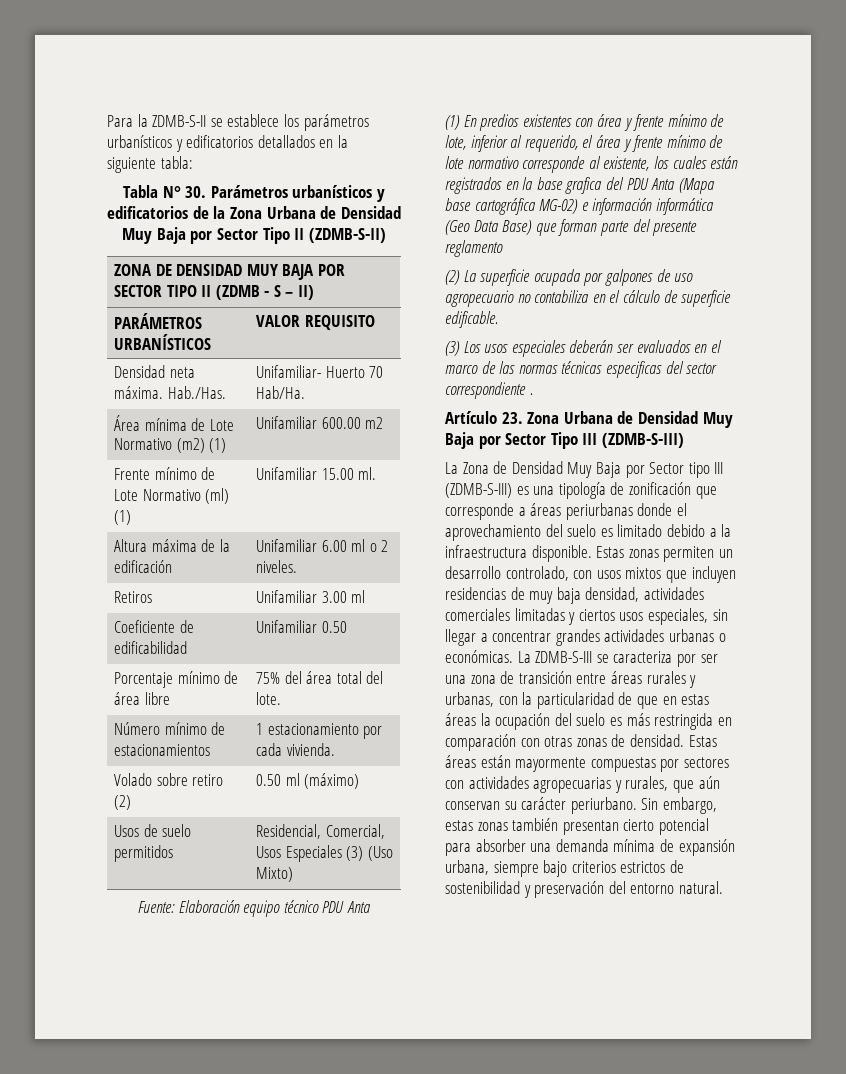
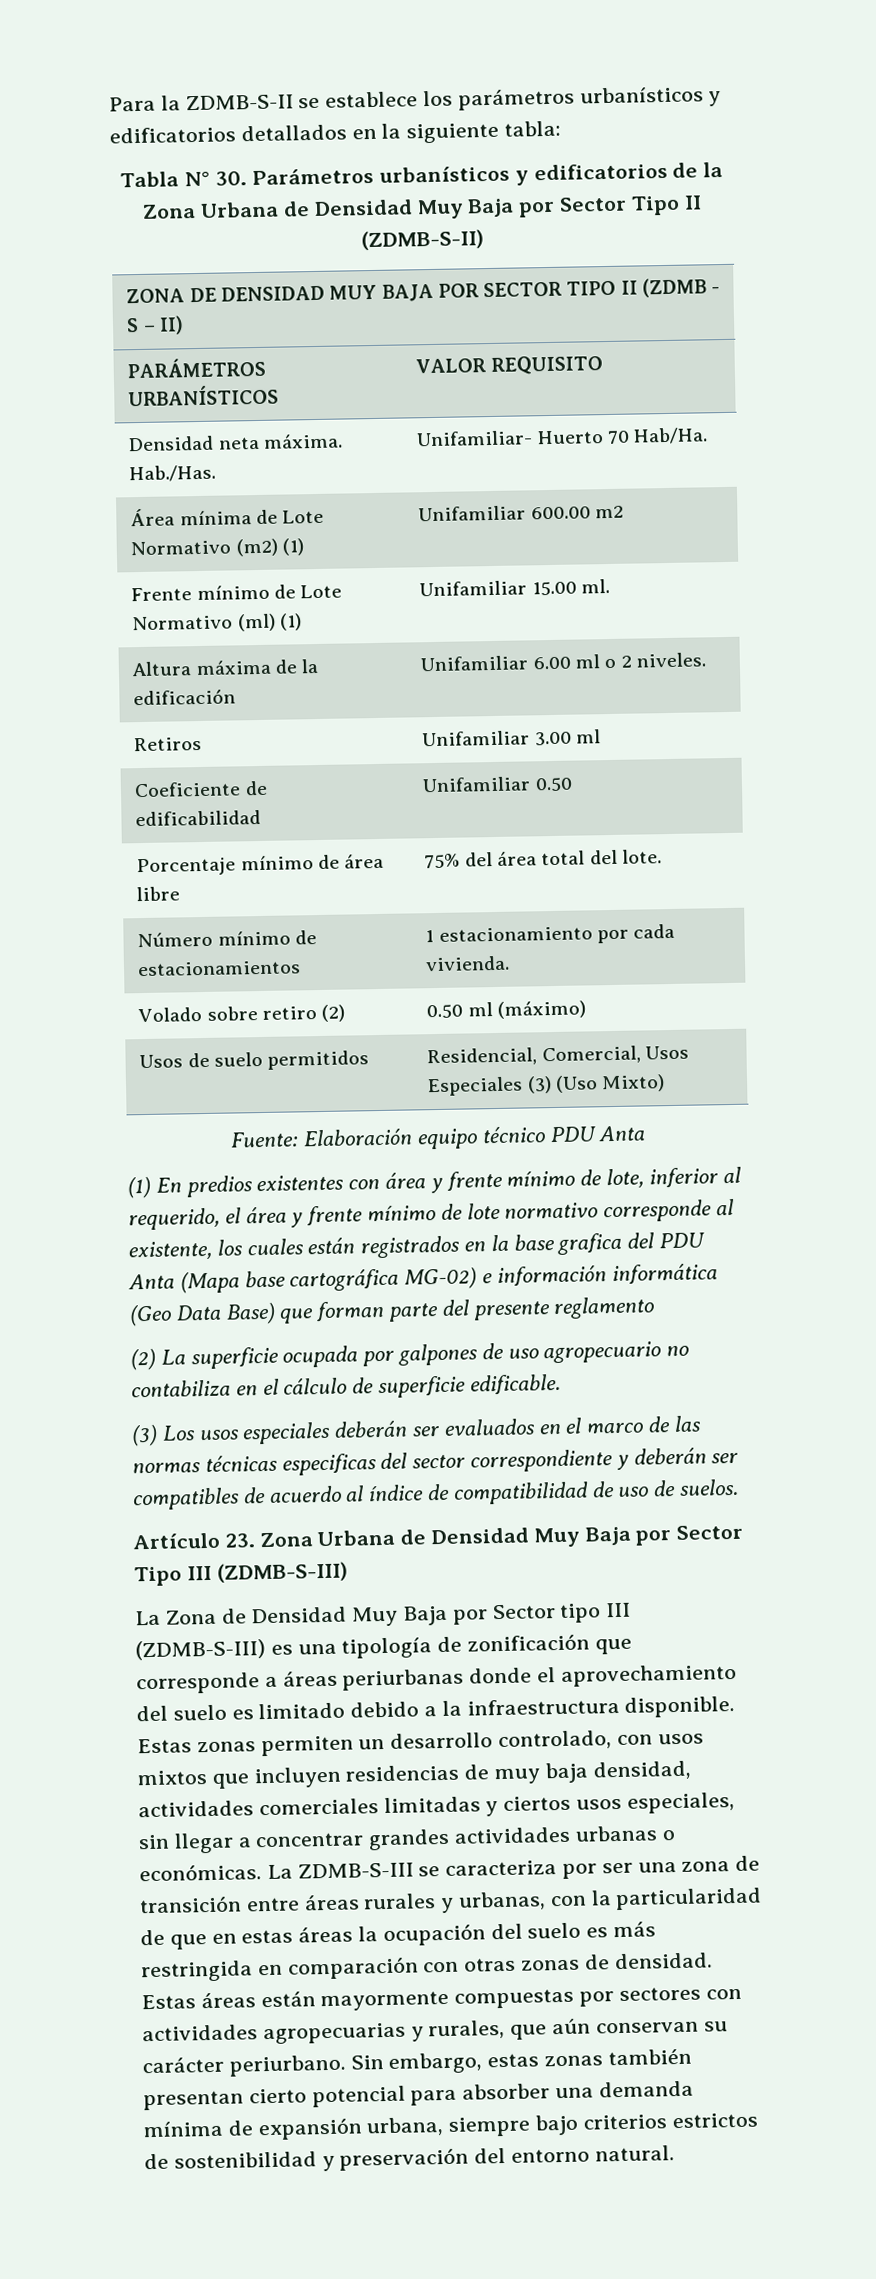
- (3) Los usos especiales deberán ser evaluados en el marco de las normas técnicas especificas del sector correspondiente .
+ (3) Los usos especiales deberán ser evaluados en el marco de las normas técnicas especificas del sector correspondiente y deberán ser compatibles de acuerdo al índice de compatibilidad de uso de suelos.

